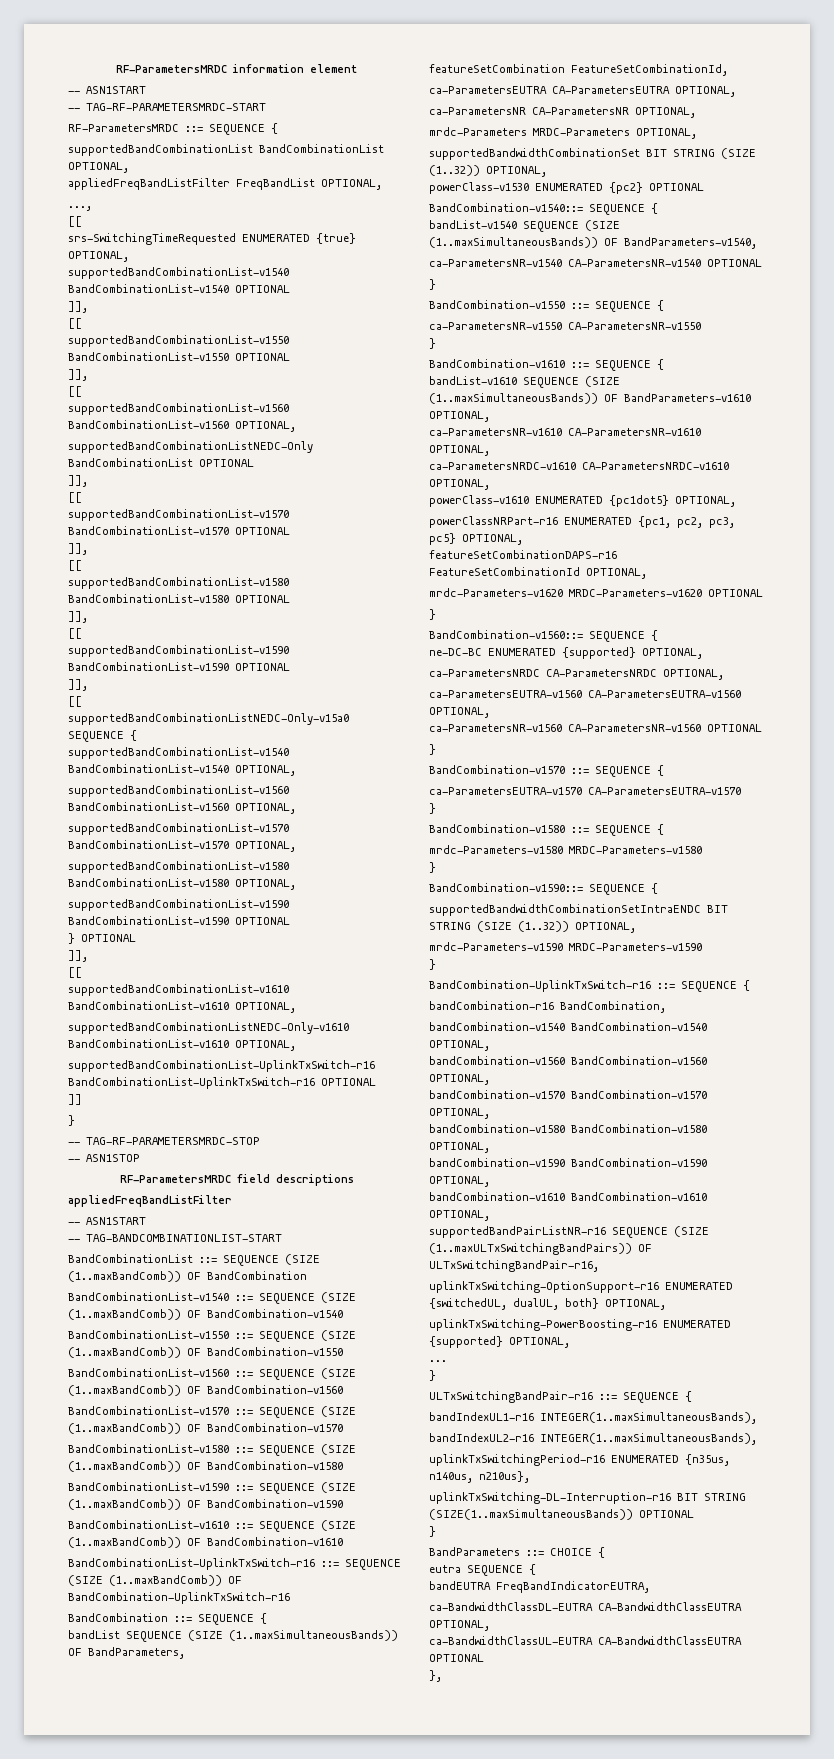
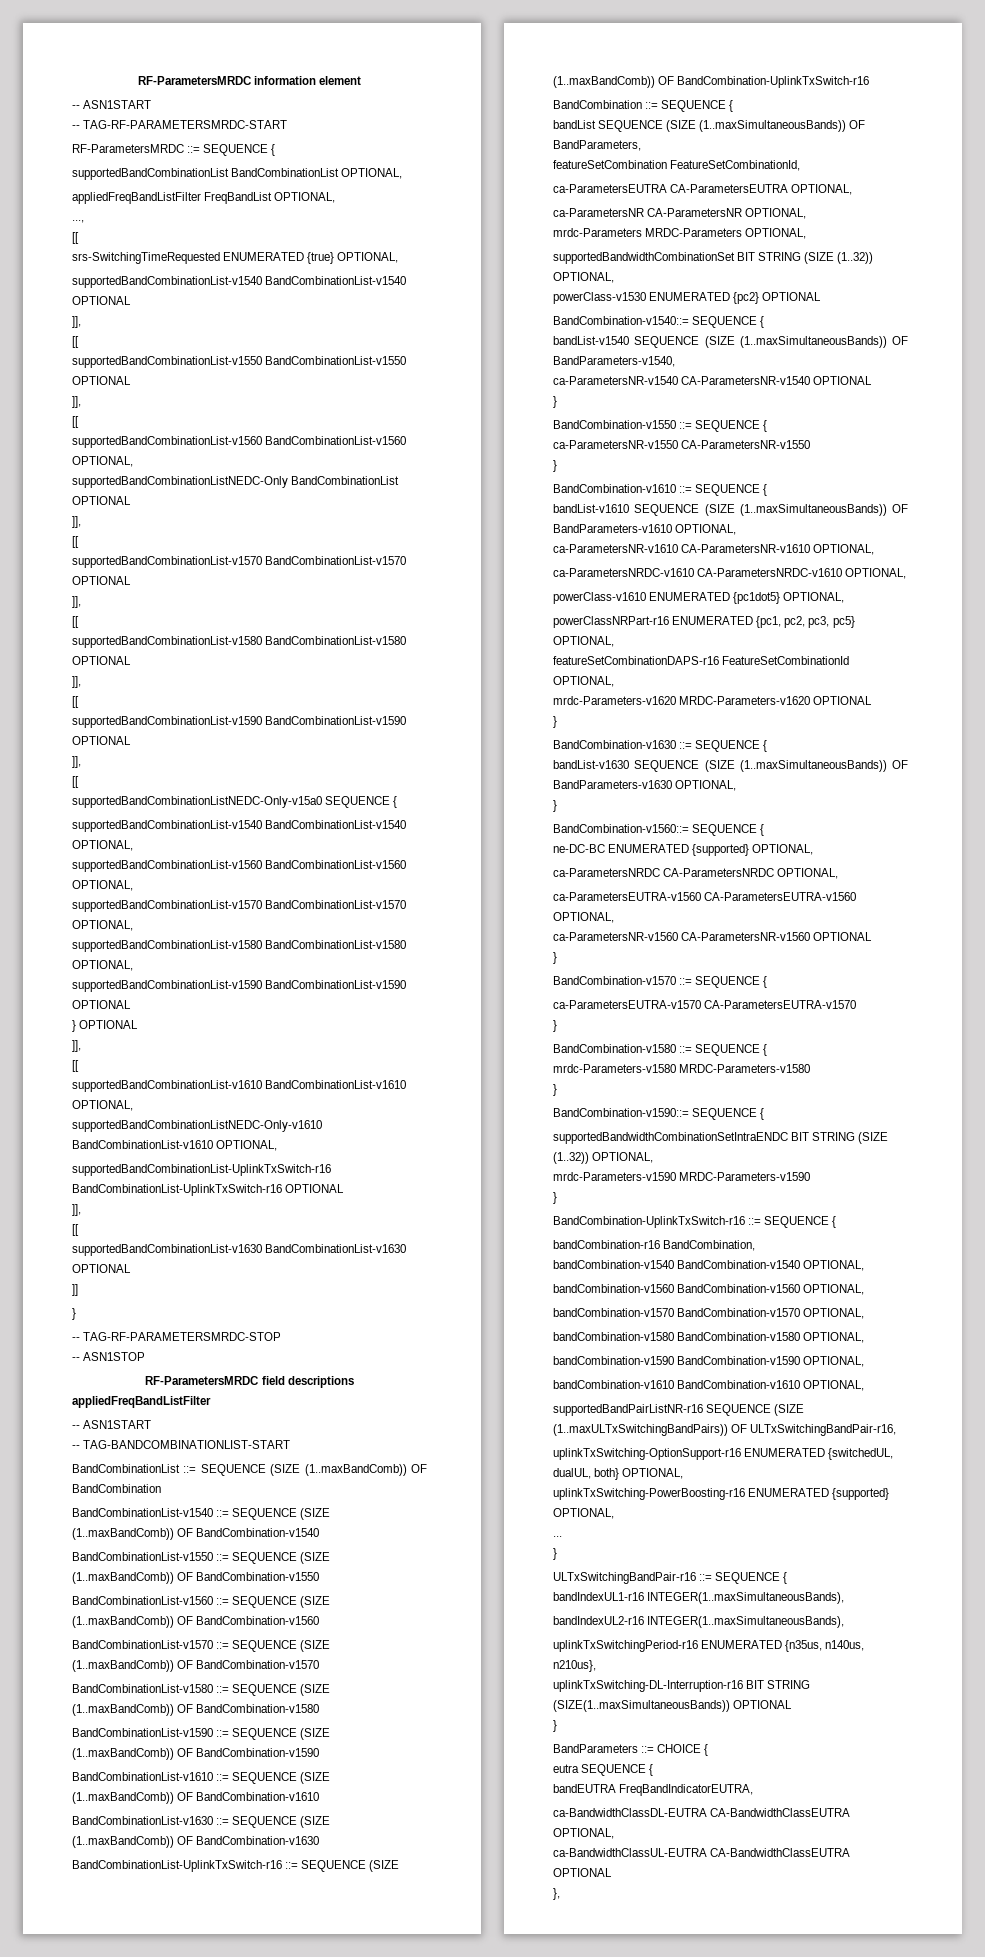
  supportedBandCombinationList-UplinkTxSwitch-r16 BandCombinationList-UplinkTxSwitch-r16 OPTIONAL
+ ]],
+ [[
+ supportedBandCombinationList-v1630 BandCombinationList-v1630 OPTIONAL
+ BandCombinationList-v1630 ::= SEQUENCE (SIZE (1..maxBandComb)) OF BandCombination-v1630
+ BandCombination-v1630 ::= SEQUENCE {
+ bandList-v1630 SEQUENCE (SIZE (1..maxSimultaneousBands)) OF BandParameters-v1630 OPTIONAL,
+ }

